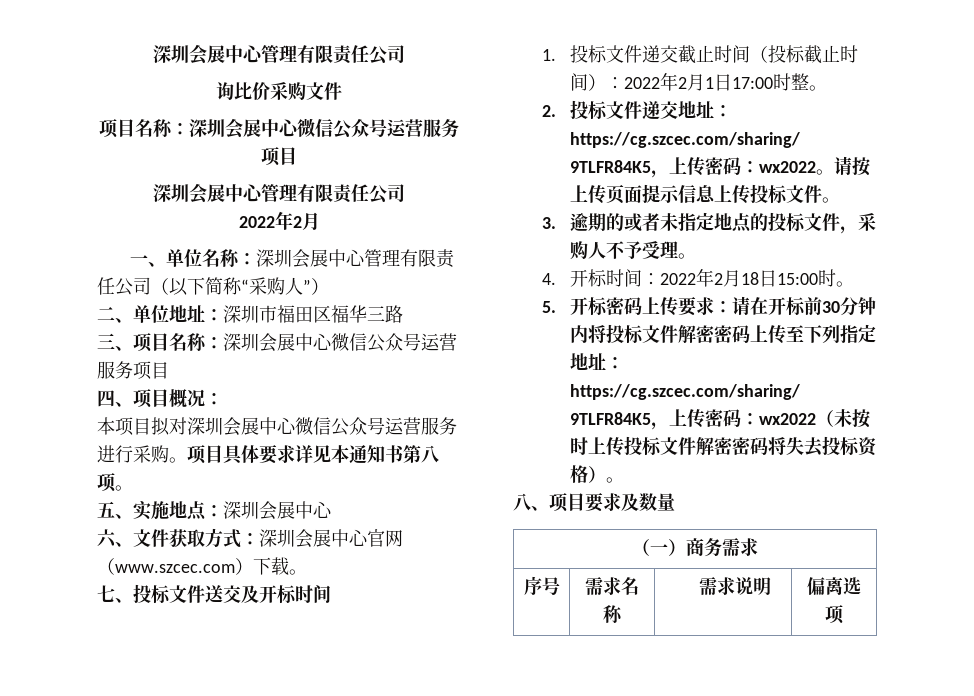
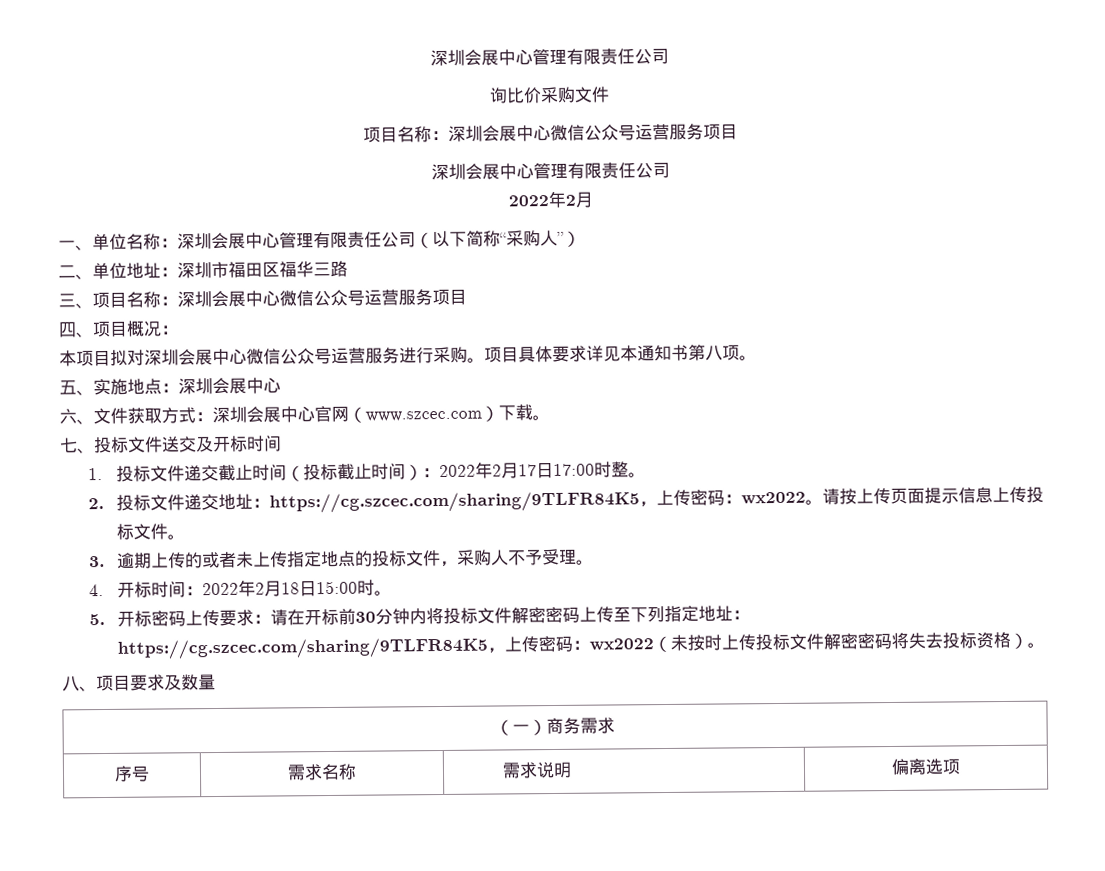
- 1.投标文件递交截止时间（投标截止时间）：2022年2月1日17:00时整。
+ 1.投标文件递交截止时间（投标截止时间）：2022年2月17日17:00时整。
- 3.逾期的或者未指定地点的投标文件，采购人不予受理。
+ 3.逾期上传的或者未上传指定地点的投标文件，采购人不予受理。

